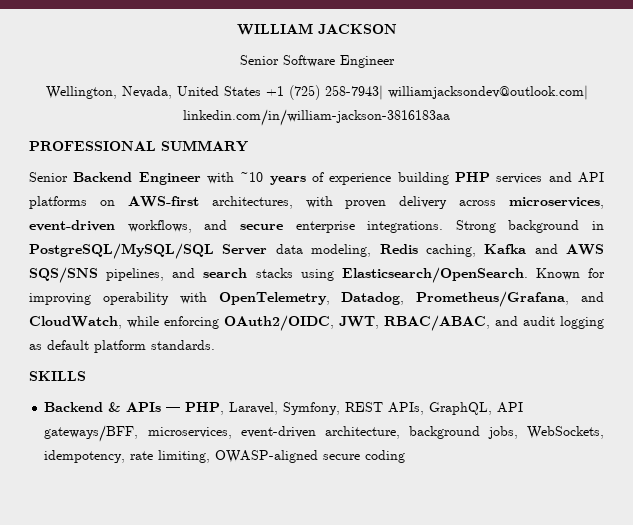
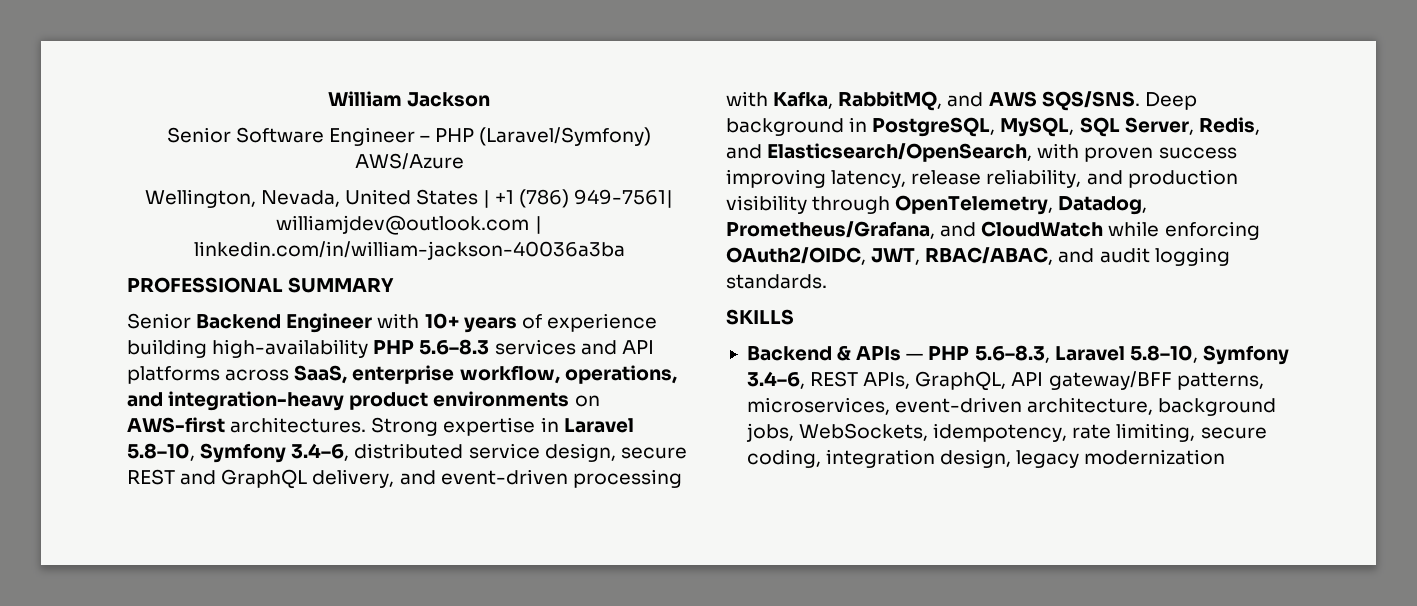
- WILLIAM JACKSON
+ William Jackson
- Senior Software Engineer
+ Senior Software Engineer – PHP (Laravel/Symfony) AWS/Azure
- Wellington, Nevada, United States +1 (725) 258-7943| williamjacksondev@outlook.com| linkedin.com/in/william-jackson-3816183aa
+ Wellington, Nevada, United States | +1 (786) 949-7561| williamjdev@outlook.com | linkedin.com/in/william-jackson-40036a3ba
- Senior Backend Engineer with ~10 years of experience building PHP services and API platforms on AWS-first architectures, with proven delivery across microservices, event-driven workflows, and secure enterprise integrations. Strong background in PostgreSQL/MySQL/SQL Server data modeling, Redis caching, Kafka and AWS SQS/SNS pipelines, and search stacks using Elasticsearch/OpenSearch. Known for improving operability with OpenTelemetry, Datadog, Prometheus/Grafana, and CloudWatch, while enforcing OAuth2/OIDC, JWT, RBAC/ABAC, and audit logging as default platform standards.
+ Senior Backend Engineer with 10+ years of experience building high-availability PHP 5.6–8.3 services and API platforms across SaaS, enterprise workflow, operations, and integration-heavy product environments on AWS-first architectures. Strong expertise in Laravel 5.8–10, Symfony 3.4–6, distributed service design, secure REST and GraphQL delivery, and event-driven processing with Kafka, RabbitMQ, and AWS SQS/SNS. Deep background in PostgreSQL, MySQL, SQL Server, Redis, and Elasticsearch/OpenSearch, with proven success improving latency, release reliability, and production visibility through OpenTelemetry, Datadog, Prometheus/Grafana, and CloudWatch while enforcing OAuth2/OIDC, JWT, RBAC/ABAC, and audit logging standards.
- Backend & APIs — PHP, Laravel, Symfony, REST APIs, GraphQL, API gateways/BFF, microservices, event-driven architecture, background jobs, WebSockets, idempotency, rate limiting, OWASP-aligned secure coding
+ Backend & APIs — PHP 5.6–8.3, Laravel 5.8–10, Symfony 3.4–6, REST APIs, GraphQL, API gateway/BFF patterns, microservices, event-driven architecture, background jobs, WebSockets, idempotency, rate limiting, secure coding, integration design, legacy modernization

